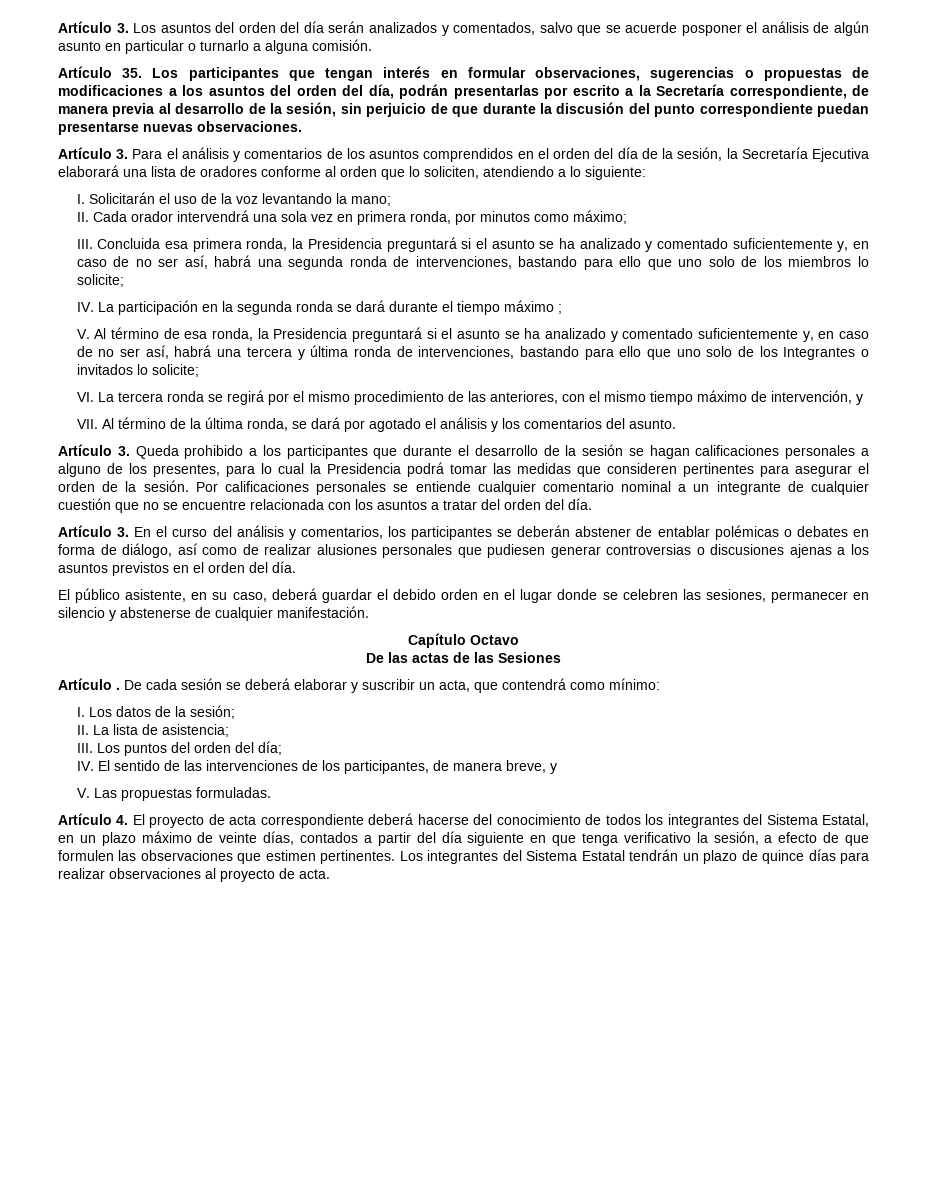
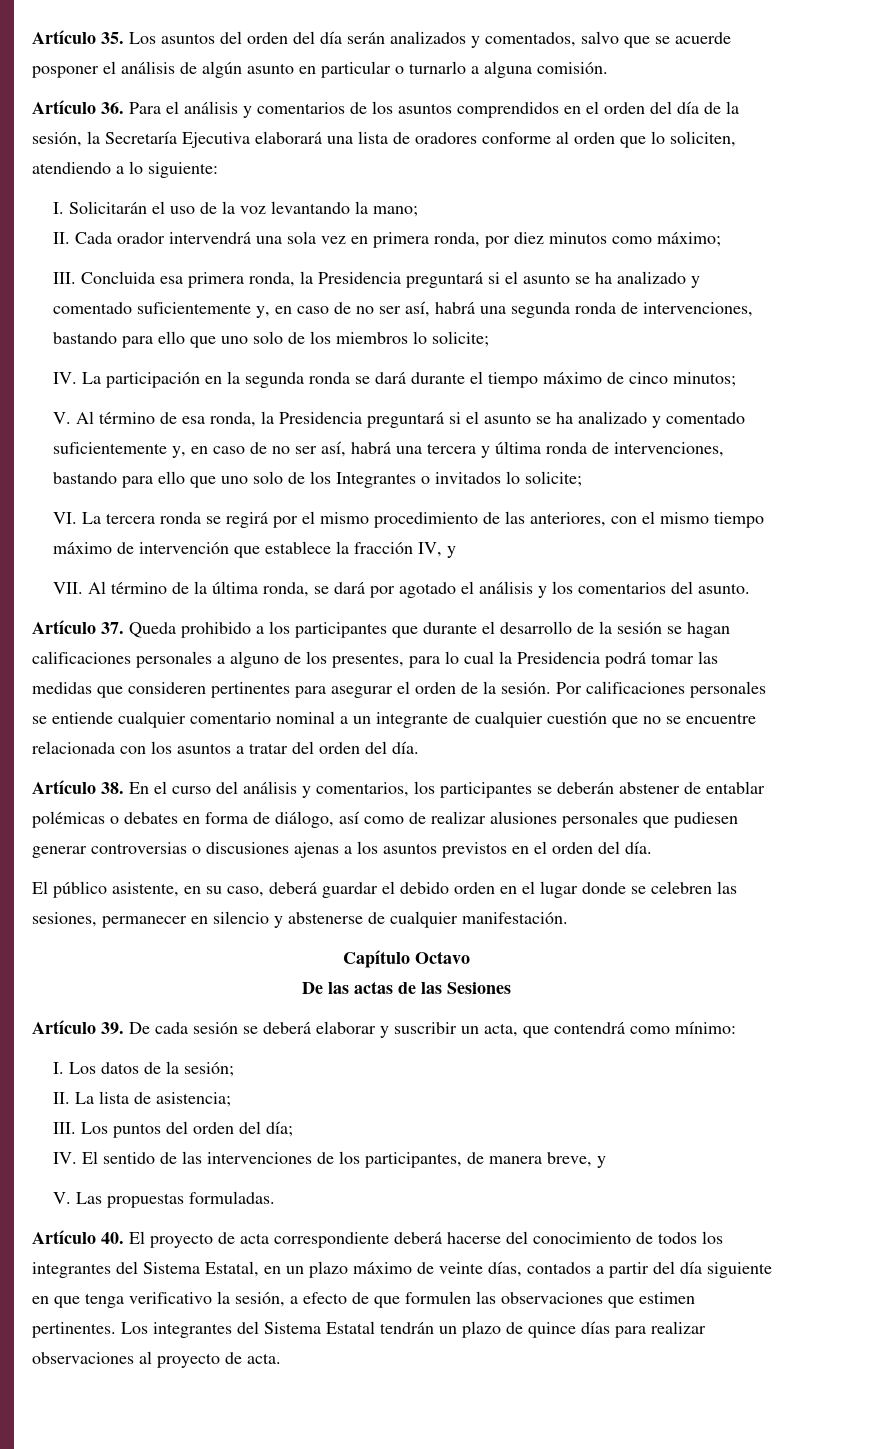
- Artículo 3. Los asuntos del orden del día serán analizados y comentados, salvo que se acuerde posponer el análisis de algún asunto en particular o turnarlo a alguna comisión.
+ Artículo 35. Los asuntos del orden del día serán analizados y comentados, salvo que se acuerde posponer el análisis de algún asunto en particular o turnarlo a alguna comisión.
- Artículo 35. Los participantes que tengan interés en formular observaciones, sugerencias o propuestas de modificaciones a los asuntos del orden del día, podrán presentarlas por escrito a la Secretaría correspondiente, de manera previa al desarrollo de la sesión, sin perjuicio de que durante la discusión del punto correspondiente puedan presentarse nuevas observaciones.
- Artículo 3. Para el análisis y comentarios de los asuntos comprendidos en el orden del día de la sesión, la Secretaría Ejecutiva elaborará una lista de oradores conforme al orden que lo soliciten, atendiendo a lo siguiente:
+ Artículo 36. Para el análisis y comentarios de los asuntos comprendidos en el orden del día de la sesión, la Secretaría Ejecutiva elaborará una lista de oradores conforme al orden que lo soliciten, atendiendo a lo siguiente:
- II. Cada orador intervendrá una sola vez en primera ronda, por minutos como máximo;
+ II. Cada orador intervendrá una sola vez en primera ronda, por diez minutos como máximo;
- IV. La participación en la segunda ronda se dará durante el tiempo máximo ;
+ IV. La participación en la segunda ronda se dará durante el tiempo máximo de cinco minutos;
- VI. La tercera ronda se regirá por el mismo procedimiento de las anteriores, con el mismo tiempo máximo de intervención, y
+ VI. La tercera ronda se regirá por el mismo procedimiento de las anteriores, con el mismo tiempo máximo de intervención que establece la fracción IV, y
- Artículo 3. Queda prohibido a los participantes que durante el desarrollo de la sesión se hagan calificaciones personales a alguno de los presentes, para lo cual la Presidencia podrá tomar las medidas que consideren pertinentes para asegurar el orden de la sesión.
+ Artículo 37. Queda prohibido a los participantes que durante el desarrollo de la sesión se hagan calificaciones personales a alguno de los presentes, para lo cual la Presidencia podrá tomar las medidas que consideren pertinentes para asegurar el orden de la sesión.
- Artículo 3. En el curso del análisis y comentarios, los participantes se deberán abstener de entablar polémicas o debates en forma de diálogo, así como de realizar alusiones personales que pudiesen generar controversias o discusiones ajenas a los asuntos previstos en el orden del día.
+ Artículo 38. En el curso del análisis y comentarios, los participantes se deberán abstener de entablar polémicas o debates en forma de diálogo, así como de realizar alusiones personales que pudiesen generar controversias o discusiones ajenas a los asuntos previstos en el orden del día.
- Artículo . De cada sesión se deberá elaborar y suscribir un acta, que contendrá como mínimo:
+ Artículo 39. De cada sesión se deberá elaborar y suscribir un acta, que contendrá como mínimo:
- Artículo 4. El proyecto de acta correspondiente deberá hacerse del conocimiento de todos los integrantes del Sistema Estatal, en un plazo máximo de veinte días, contados a partir del día siguiente en que tenga verificativo la sesión, a efecto de que formulen las observaciones que estimen pertinentes.
+ Artículo 40. El proyecto de acta correspondiente deberá hacerse del conocimiento de todos los integrantes del Sistema Estatal, en un plazo máximo de veinte días, contados a partir del día siguiente en que tenga verificativo la sesión, a efecto de que formulen las observaciones que estimen pertinentes.

